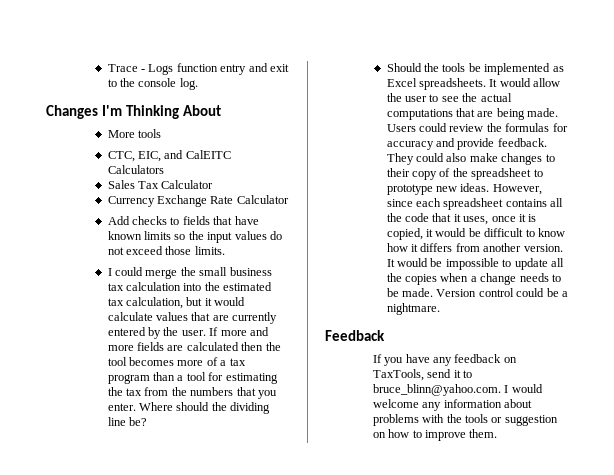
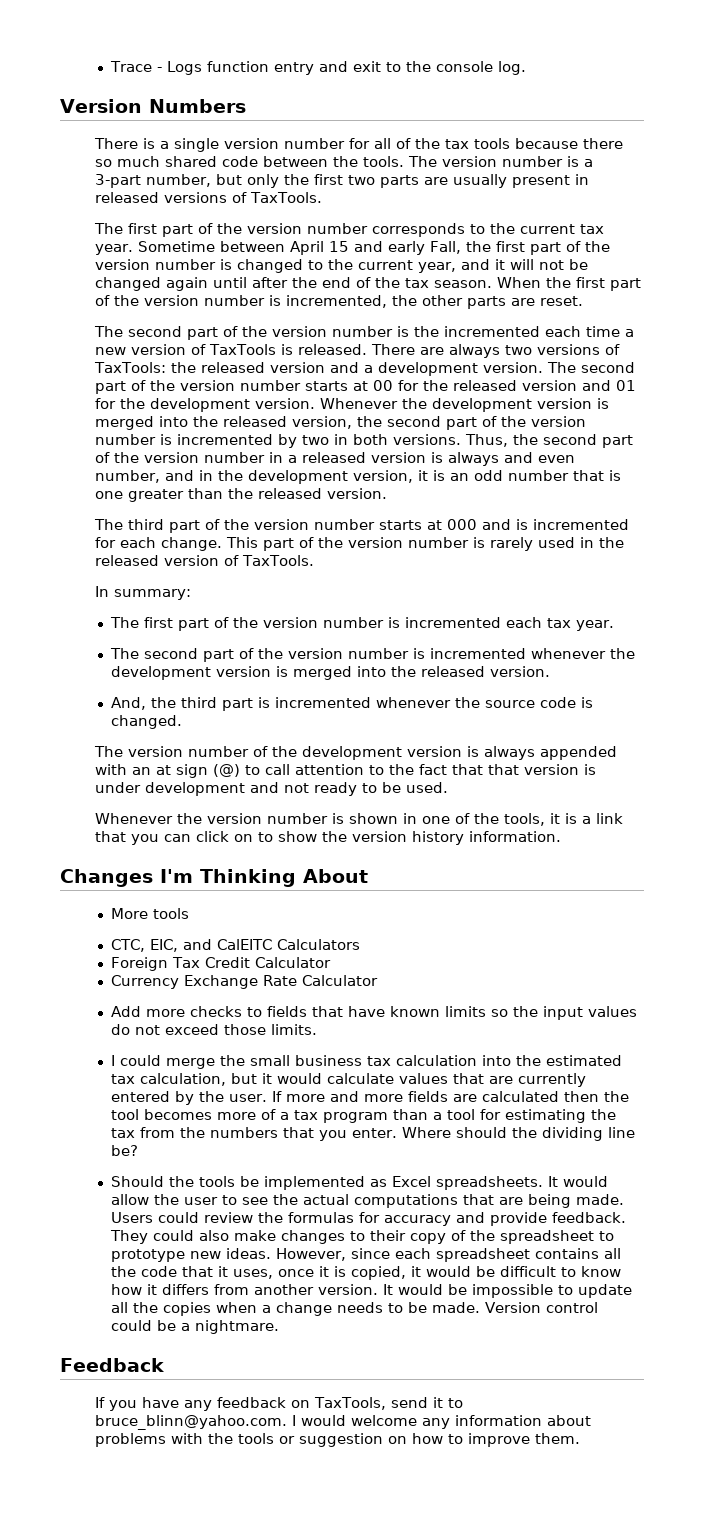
+ Version Numbers
+ There is a single version number for all of the tax tools because there so much shared code between the tools. The version number is a 3-part number, but only the first two parts are usually present in released versions of TaxTools.
+ The first part of the version number corresponds to the current tax year. Sometime between April 15 and early Fall, the first part of the version number is changed to the current year, and it will not be changed again until after the end of the tax season. When the first part of the version number is incremented, the other parts are reset.
+ The second part of the version number is the incremented each time a new version of TaxTools is released. There are always two versions of TaxTools: the released version and a development version. The second part of the version number starts at 00 for the released version and 01 for the development version. Whenever the development version is merged into the released version, the second part of the version number is incremented by two in both versions. Thus, the second part of the version number in a released version is always and even number, and in the development version, it is an odd number that is one greater than the released version.
+ The third part of the version number starts at 000 and is incremented for each change. This part of the version number is rarely used in the released version of TaxTools.
+ In summary:
+ The first part of the version number is incremented each tax year.
+ The second part of the version number is incremented whenever the development version is merged into the released version.
+ And, the third part is incremented whenever the source code is changed.
+ The version number of the development version is always appended with an at sign (@) to call attention to the fact that that version is under development and not ready to be used.
+ Whenever the version number is shown in one of the tools, it is a link that you can click on to show the version history information.
- Sales Tax Calculator
+ Foreign Tax Credit Calculator
- Add checks to fields that have known limits so the input values do not exceed those limits.
+ Add more checks to fields that have known limits so the input values do not exceed those limits.

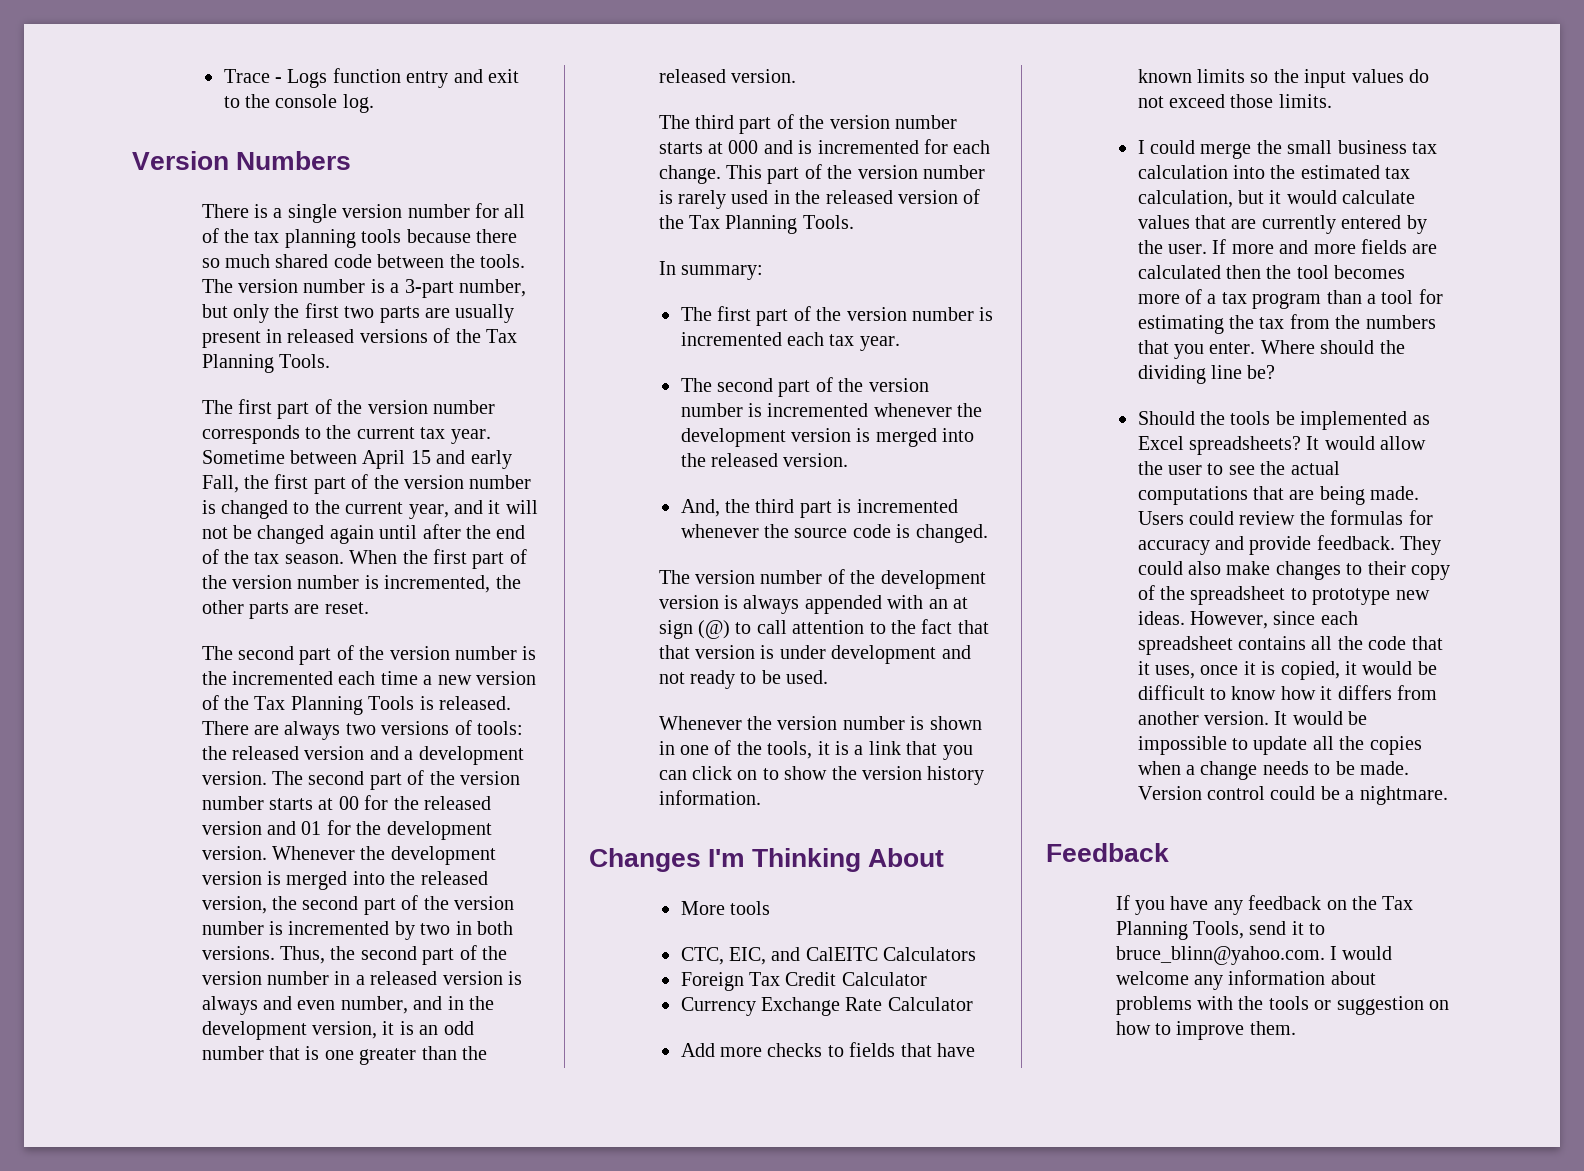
- There is a single version number for all of the tax tools because there so much shared code between the tools.
+ There is a single version number for all of the tax planning tools because there so much shared code between the tools.
- The version number is a 3-part number, but only the first two parts are usually present in released versions of TaxTools.
+ The version number is a 3-part number, but only the first two parts are usually present in released versions of the Tax Planning Tools.
- The second part of the version number is the incremented each time a new version of TaxTools is released.
+ The second part of the version number is the incremented each time a new version of the Tax Planning Tools is released.
- There are always two versions of TaxTools: the released version and a development version.
+ There are always two versions of tools: the released version and a development version.
- This part of the version number is rarely used in the released version of TaxTools.
+ This part of the version number is rarely used in the released version of the Tax Planning Tools.
- Should the tools be implemented as Excel spreadsheets.
+ Should the tools be implemented as Excel spreadsheets?
- If you have any feedback on TaxTools, send it to bruce_blinn@yahoo.com. I would welcome any information about problems with the tools or suggestion on how to improve them.
+ If you have any feedback on the Tax Planning Tools, send it to bruce_blinn@yahoo.com. I would welcome any information about problems with the tools or suggestion on how to improve them.

